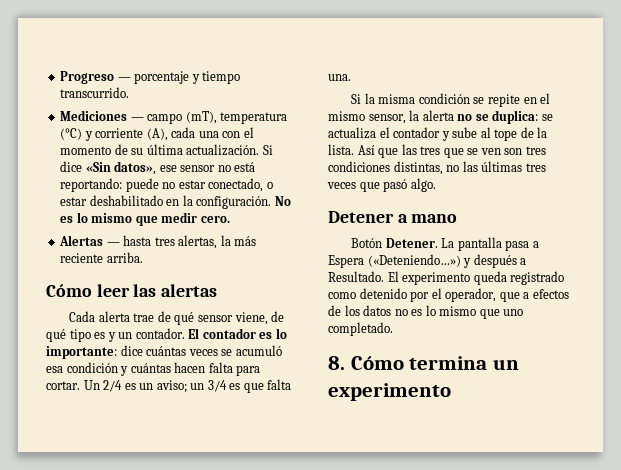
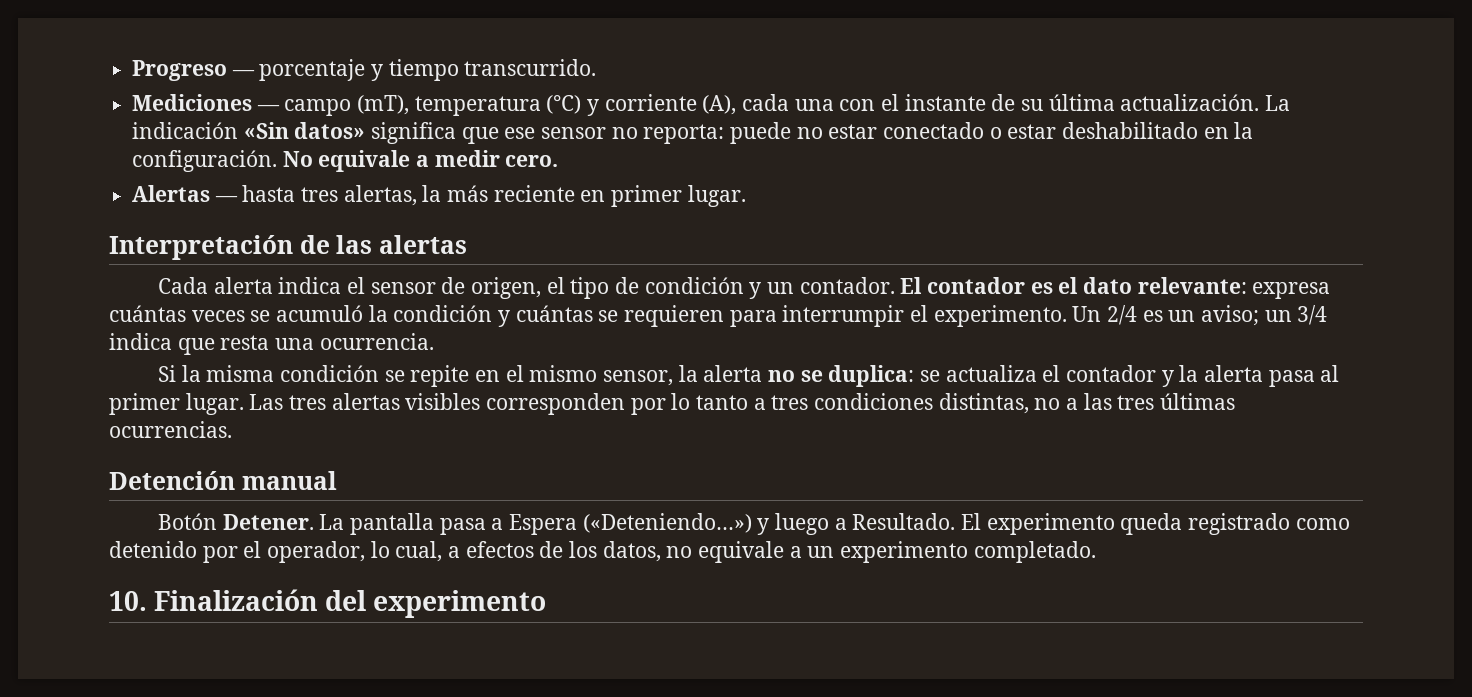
- Mediciones — campo (mT), temperatura (°C) y corriente (A), cada una con el momento de su última actualización.
+ Mediciones — campo (mT), temperatura (°C) y corriente (A), cada una con el instante de su última actualización.
- Si dice «Sin datos», ese sensor no está reportando: puede no estar conectado, o estar deshabilitado en la configuración.
+ La indicación «Sin datos» significa que ese sensor no reporta: puede no estar conectado o estar deshabilitado en la configuración.
- No es lo mismo que medir cero.
+ No equivale a medir cero.
- Alertas — hasta tres alertas, la más reciente arriba.
- Cómo leer las alertas
+ Alertas — hasta tres alertas, la más reciente en primer lugar.
+ Interpretación de las alertas
- Cada alerta trae de qué sensor viene, de qué tipo es y un contador.
+ Cada alerta indica el sensor de origen, el tipo de condición y un contador.
- El contador es lo importante: dice cuántas veces se acumuló esa condición y cuántas hacen falta para cortar.
+ El contador es el dato relevante: expresa cuántas veces se acumuló la condición y cuántas se requieren para interrumpir el experimento.
- Un 2/4 es un aviso; un 3/4 es que falta una.
+ Un 2/4 es un aviso; un 3/4 indica que resta una ocurrencia.
- Si la misma condición se repite en el mismo sensor, la alerta no se duplica: se actualiza el contador y sube al tope de la lista. Así que las tres que se ven son tres condiciones distintas, no las últimas tres veces que pasó algo.
- Detener a mano
+ Si la misma condición se repite en el mismo sensor, la alerta no se duplica: se actualiza el contador y la alerta pasa al primer lugar. Las tres alertas visibles corresponden por lo tanto a tres condiciones distintas, no a las tres últimas ocurrencias.
+ Detención manual
- La pantalla pasa a Espera («Deteniendo…») y después a Resultado.
+ La pantalla pasa a Espera («Deteniendo…») y luego a Resultado.
- El experimento queda registrado como detenido por el operador, que a efectos de los datos no es lo mismo que uno completado.
- 8. Cómo termina un experimento
+ El experimento queda registrado como detenido por el operador, lo cual, a efectos de los datos, no equivale a un experimento completado.
+ 10. Finalización del experimento

